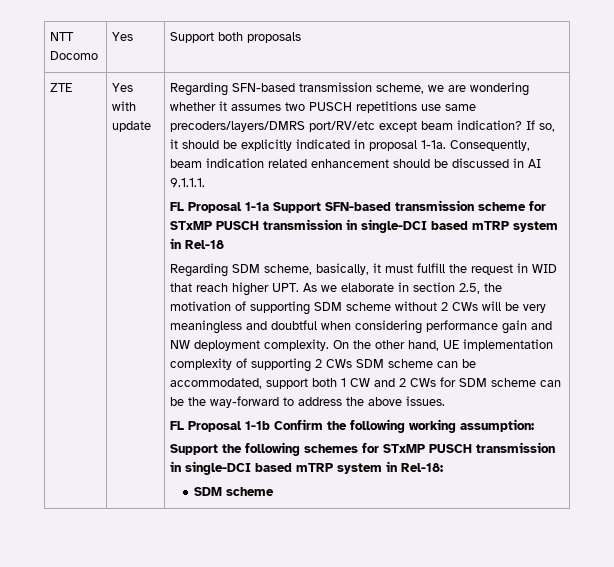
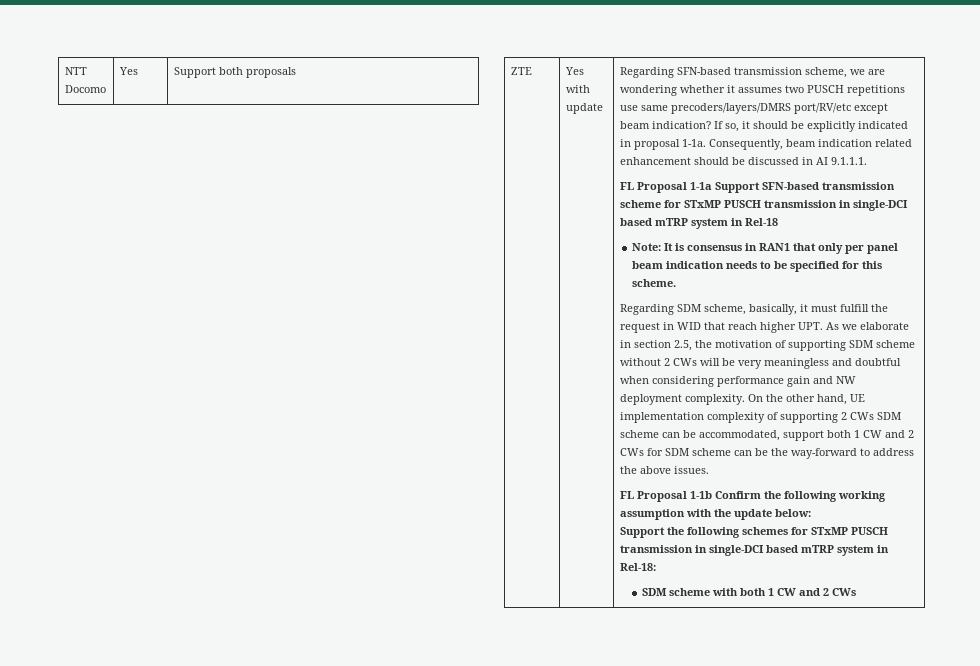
+ Note: It is consensus in RAN1 that only per panel beam indication needs to be specified for this scheme.
- FL Proposal 1-1b Confirm the following working assumption:
+ FL Proposal 1-1b Confirm the following working assumption with the update below:
  Support the following schemes for STxMP PUSCH transmission in single-DCI based mTRP system in Rel-18:
- SDM scheme
+ SDM scheme with both 1 CW and 2 CWs

